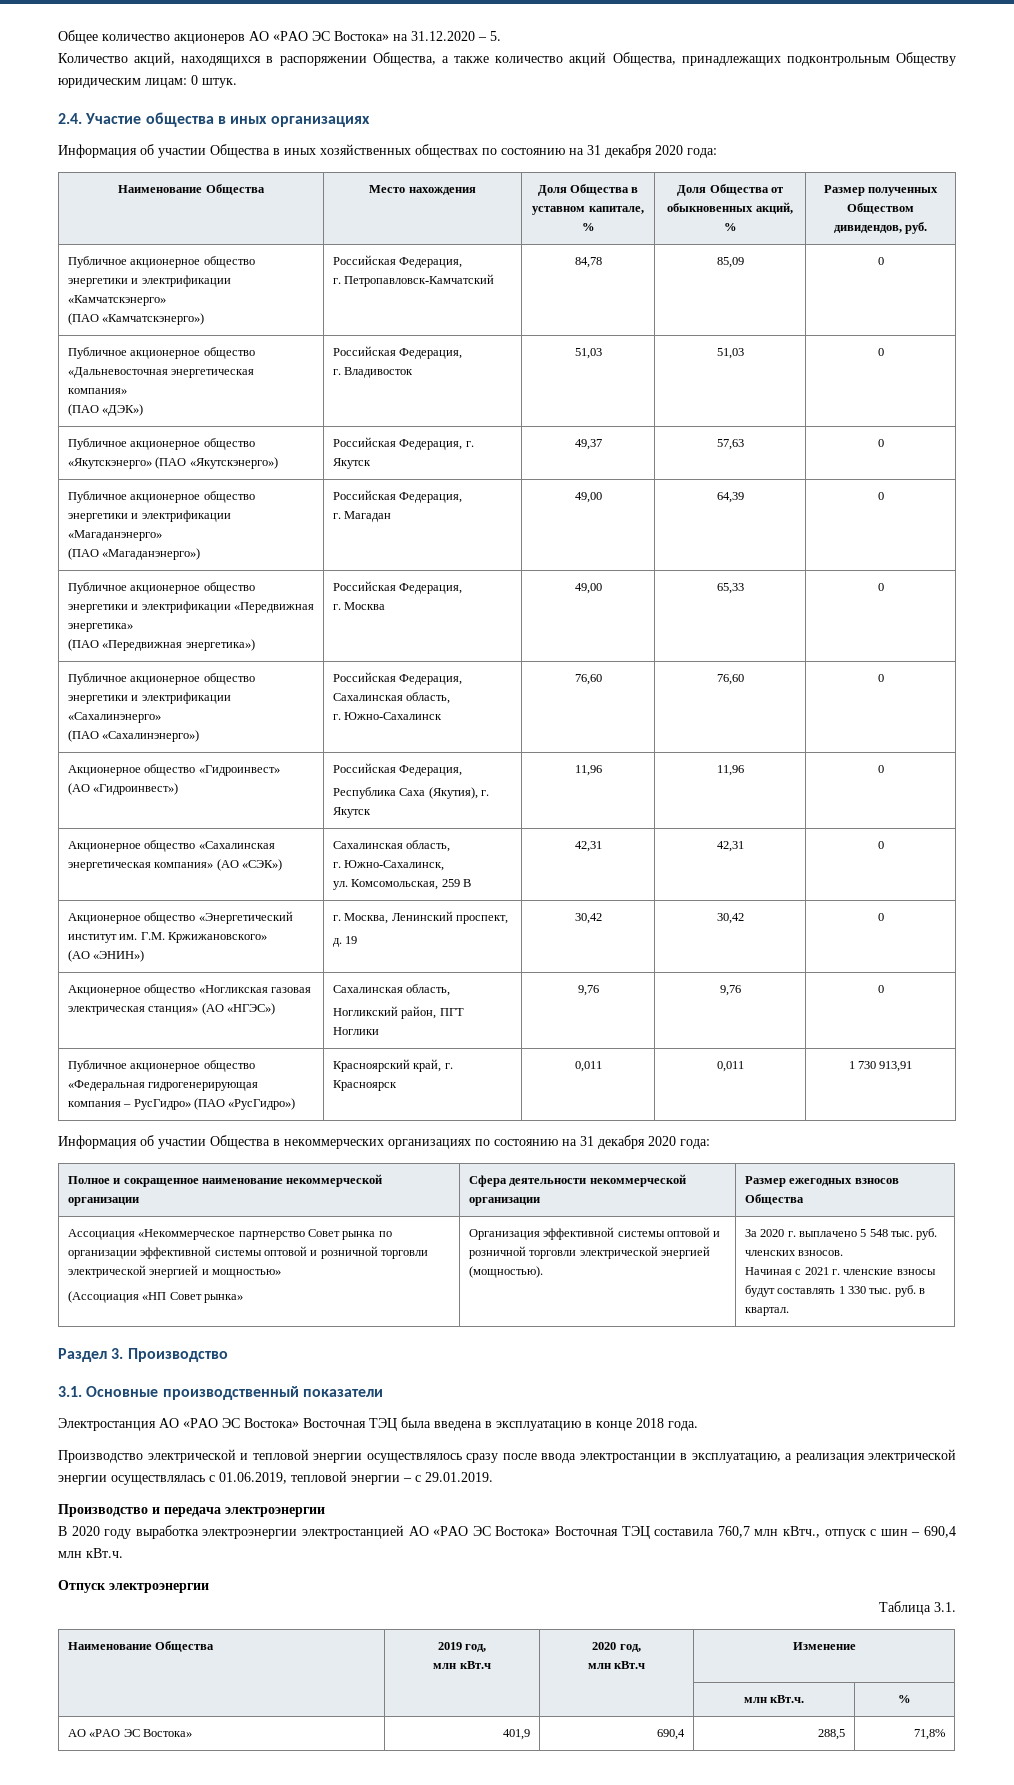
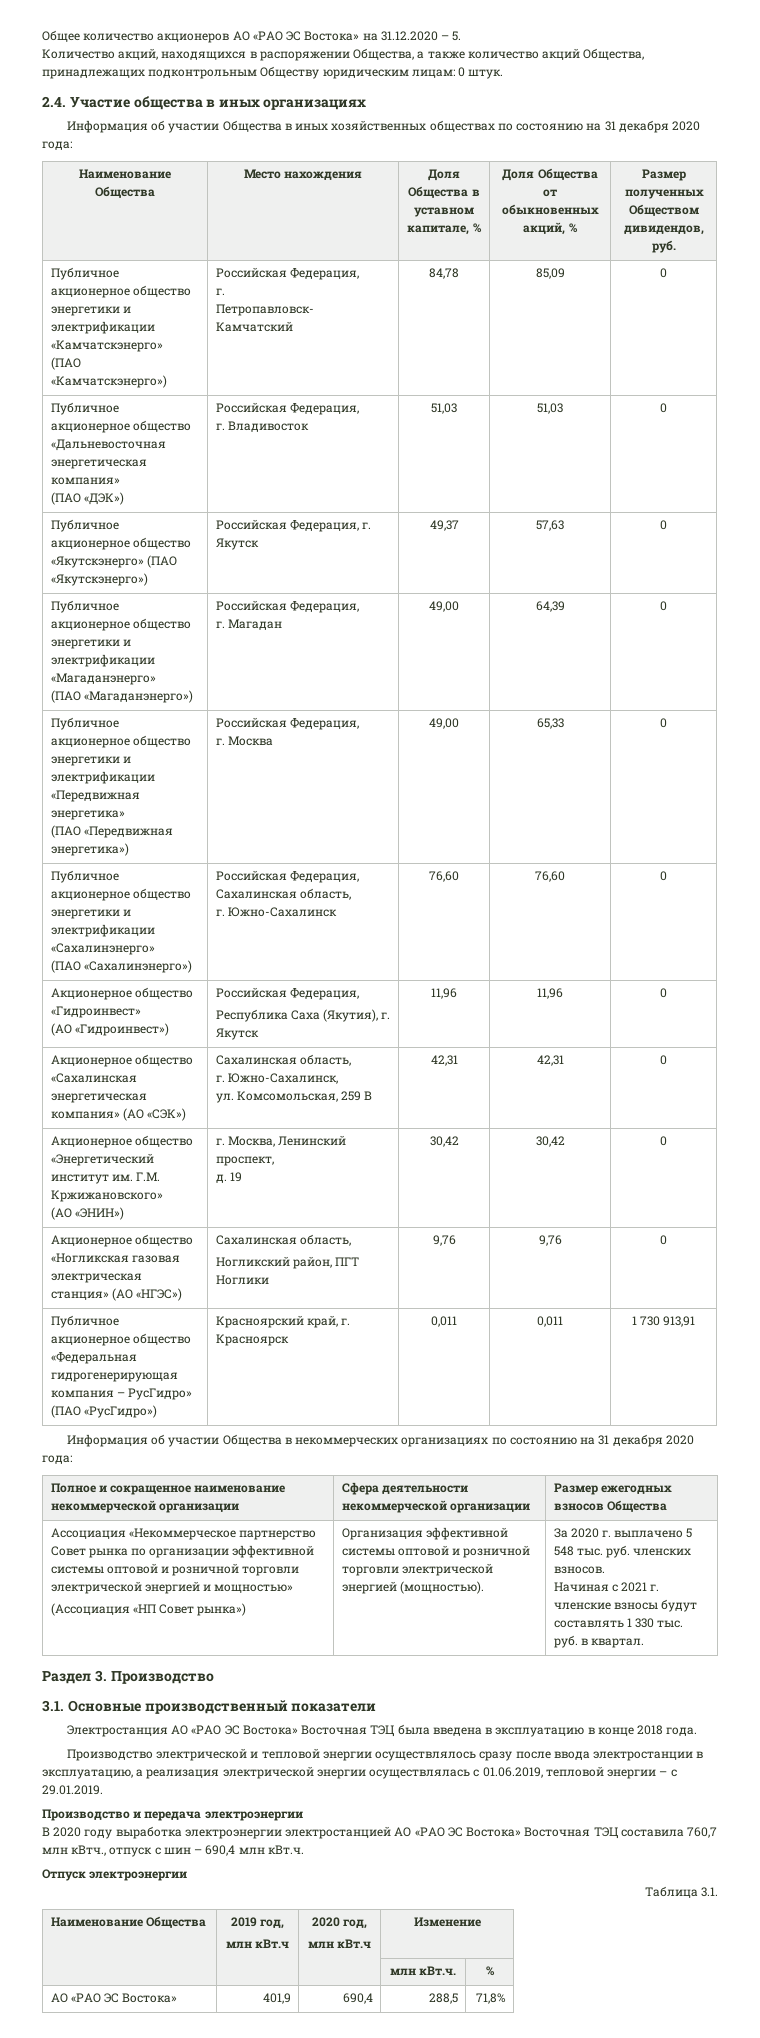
- (Ассоциация «НП Совет рынка»
+ (Ассоциация «НП Совет рынка»)

